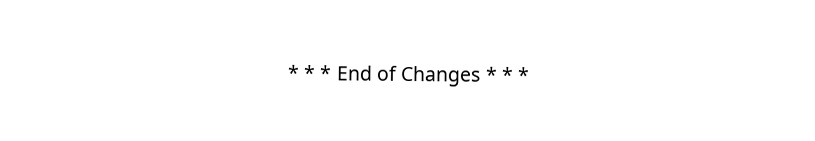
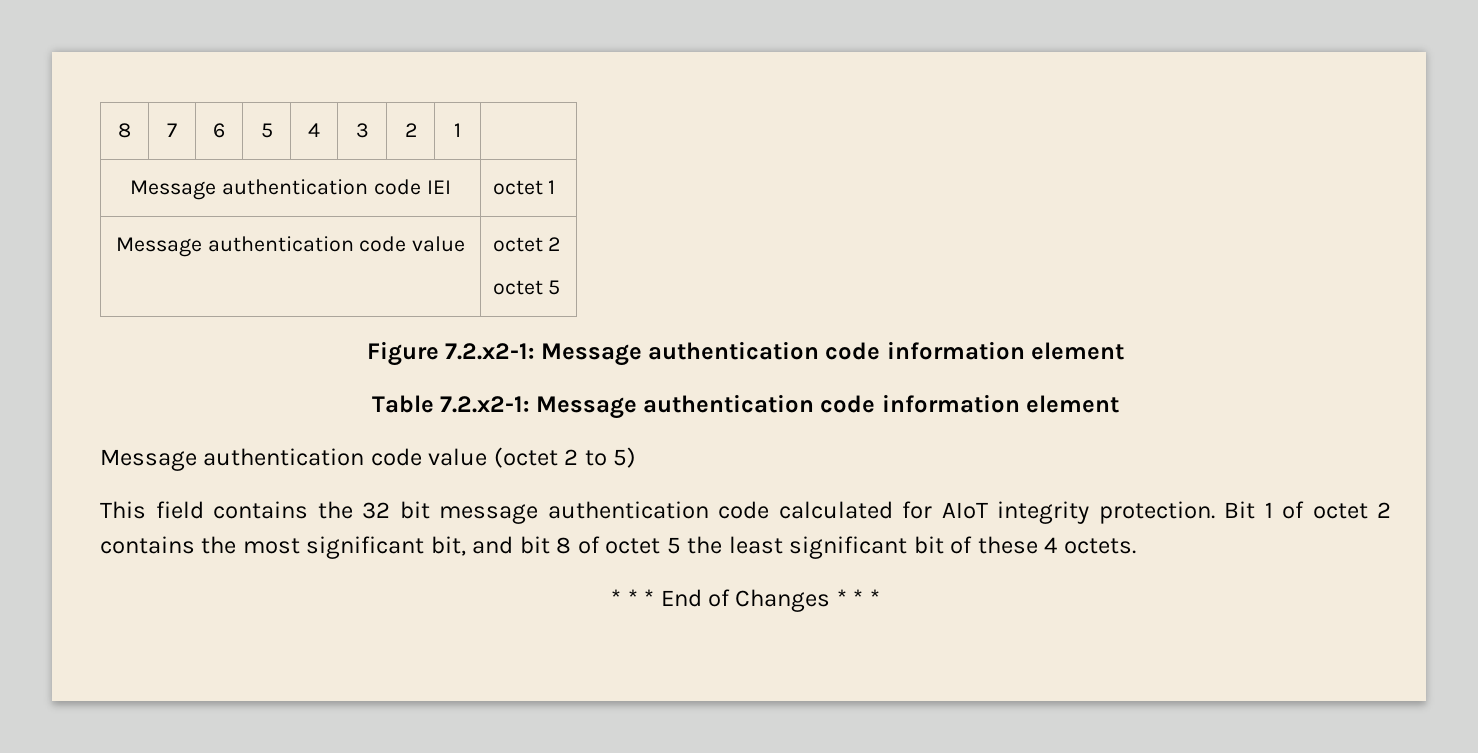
+ 8 | 7 | 6 | 5 | 4 | 3 | 2 | 1 |
+ Message authentication code IEI | octet 1
+ Message authentication code value | octet 2
+ octet 5
+ Figure 7.2.x2-1: Message authentication code information element
+ Table 7.2.x2-1: Message authentication code information element
+ Message authentication code value (octet 2 to 5)
+ This field contains the 32 bit message authentication code calculated for AIoT integrity protection. Bit 1 of octet 2 contains the most significant bit, and bit 8 of octet 5 the least significant bit of these 4 octets.

